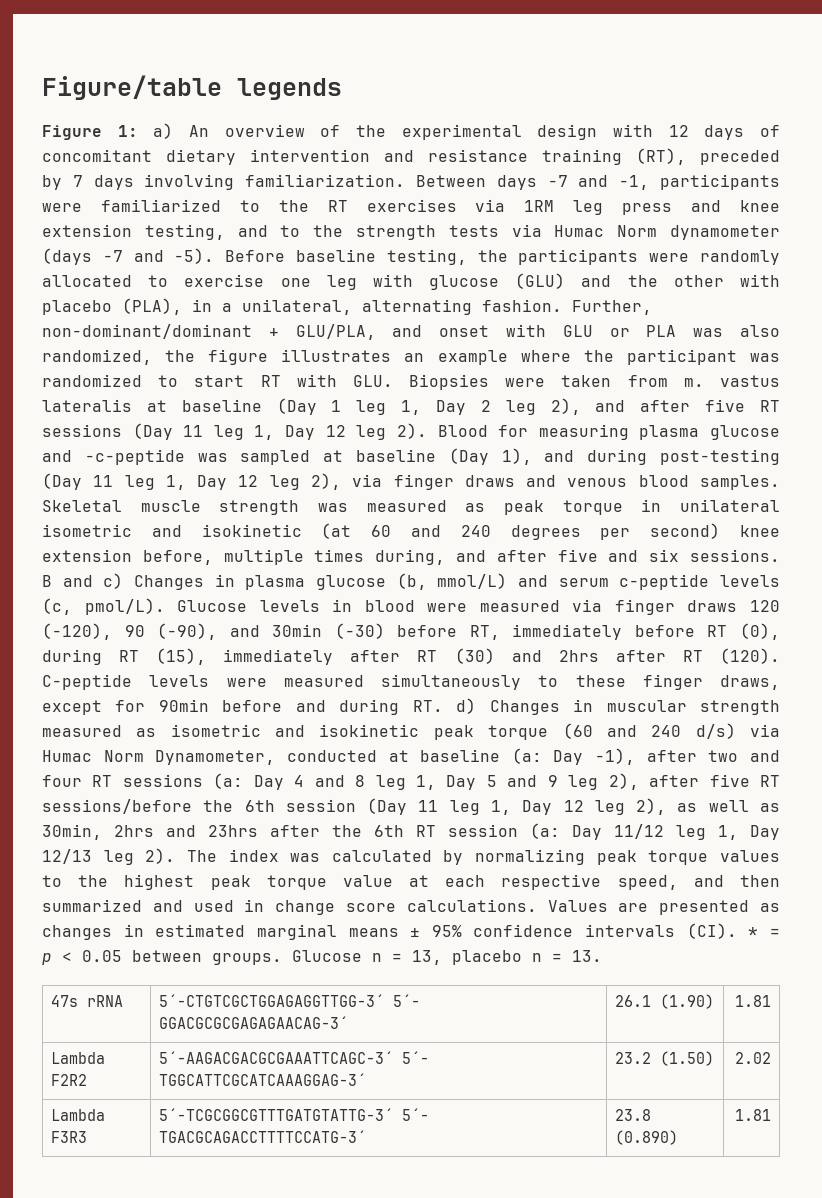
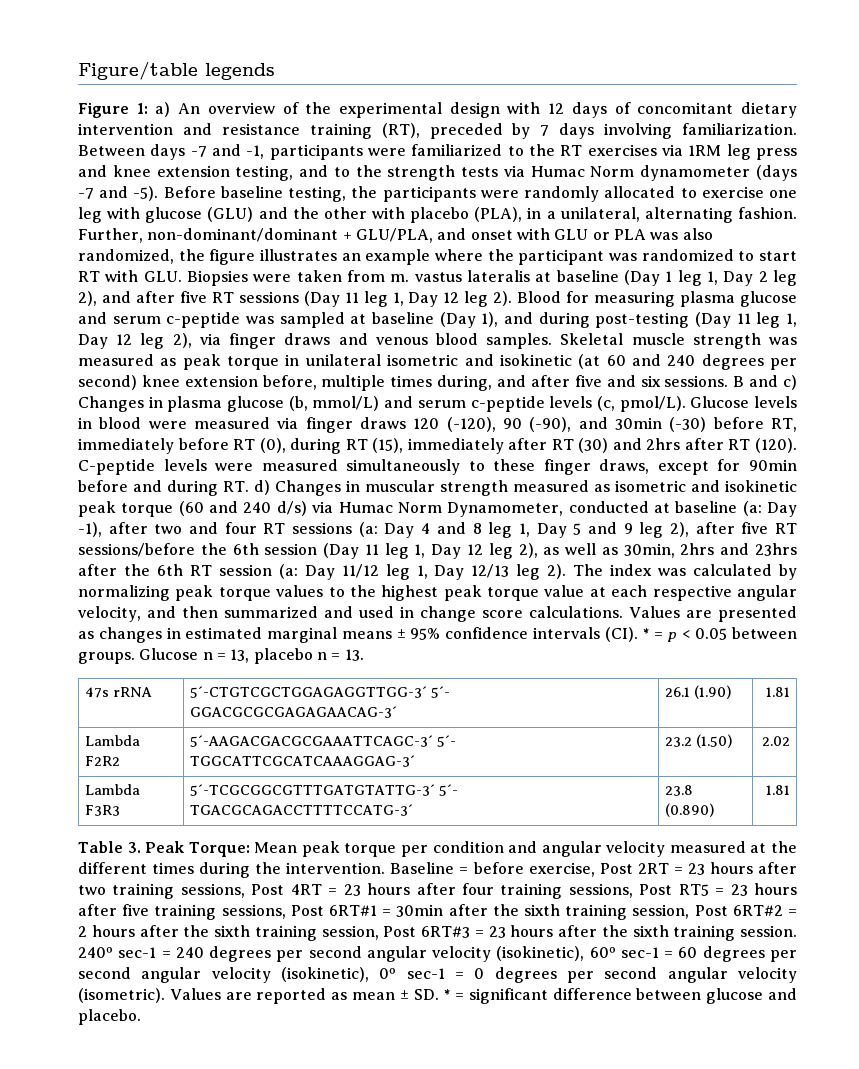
- Blood for measuring plasma glucose and -c-peptide was sampled at baseline (Day 1), and during post-testing (Day 11 leg 1, Day 12 leg 2), via finger draws and venous blood samples.
+ Blood for measuring plasma glucose and serum c-peptide was sampled at baseline (Day 1), and during post-testing (Day 11 leg 1, Day 12 leg 2), via finger draws and venous blood samples.
- The index was calculated by normalizing peak torque values to the highest peak torque value at each respective speed, and then summarized and used in change score calculations.
+ The index was calculated by normalizing peak torque values to the highest peak torque value at each respective angular velocity, and then summarized and used in change score calculations.
+ Table 3. Peak Torque: Mean peak torque per condition and angular velocity measured at the different times during the intervention. Baseline = before exercise, Post 2RT = 23 hours after two training sessions, Post 4RT = 23 hours after four training sessions, Post RT5 = 23 hours after five training sessions, Post 6RT#1 = 30min after the sixth training session, Post 6RT#2 = 2 hours after the sixth training session, Post 6RT#3 = 23 hours after the sixth training session. 240º sec-1 = 240 degrees per second angular velocity (isokinetic), 60º sec-1 = 60 degrees per second angular velocity (isokinetic), 0º sec-1 = 0 degrees per second angular velocity (isometric). Values are reported as mean ± SD. * = significant difference between glucose and placebo.

